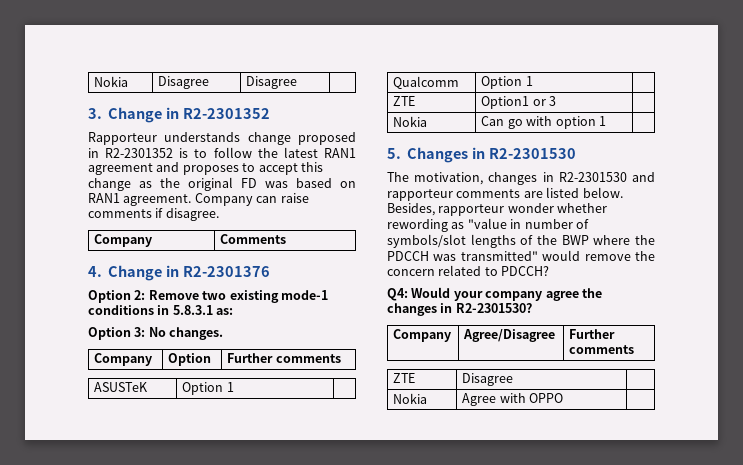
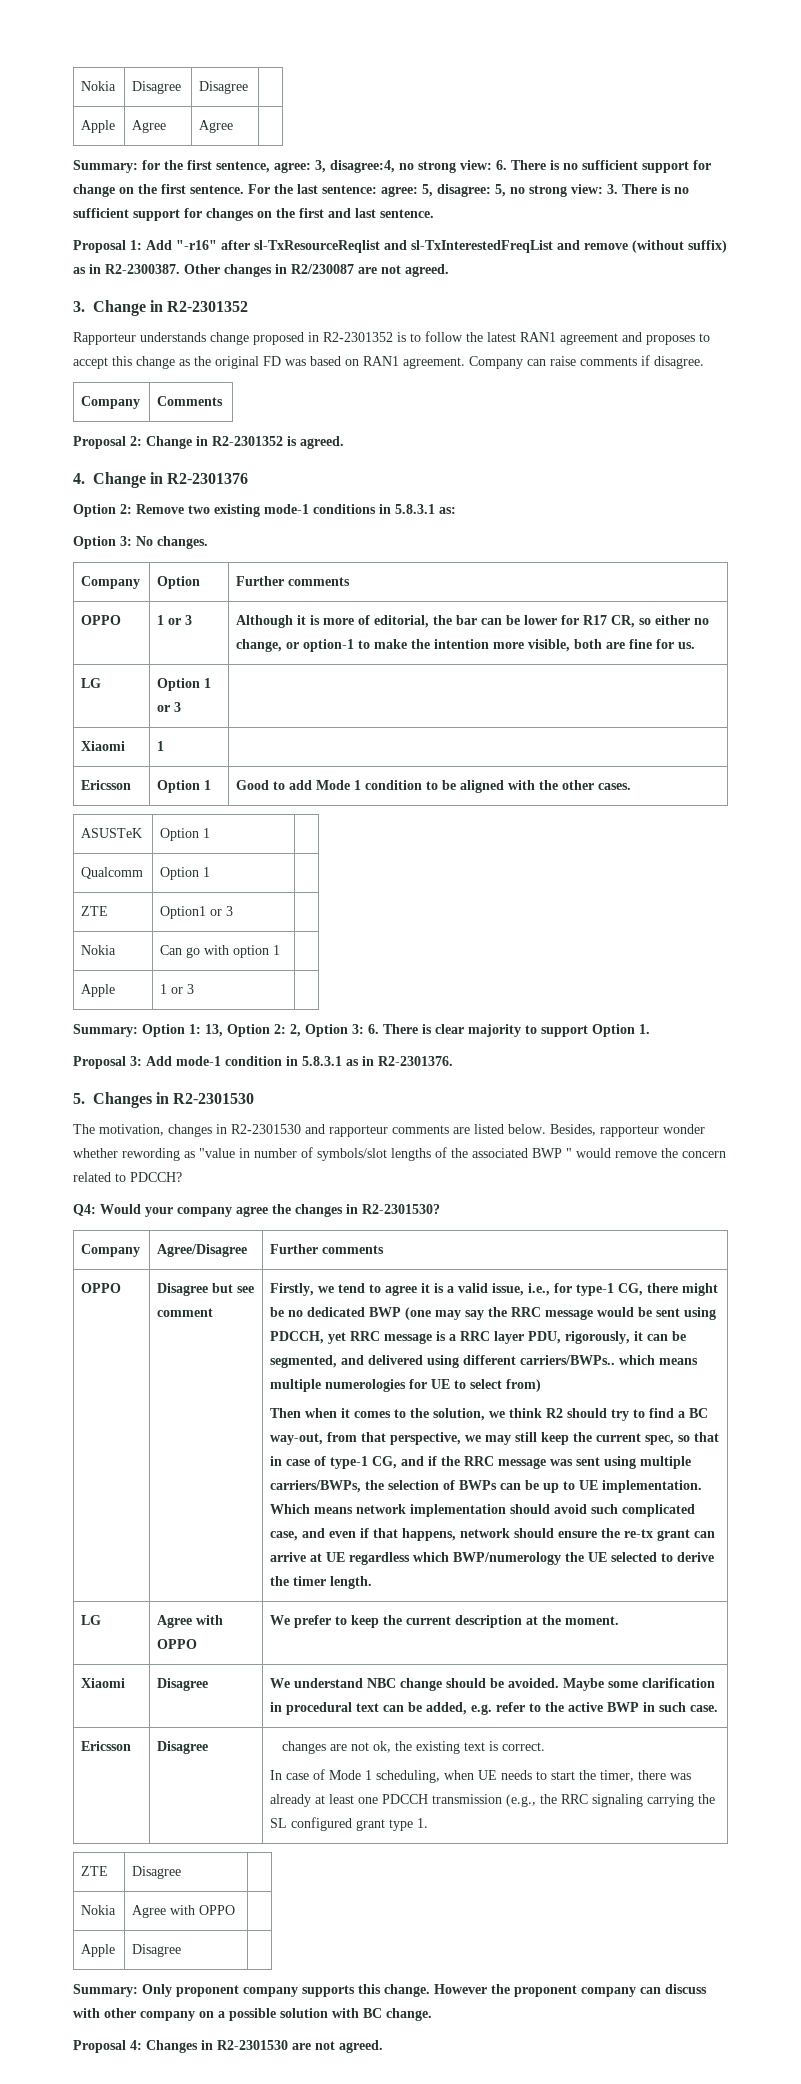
+ Apple | Agree | Agree |
+ Summary: for the first sentence, agree: 3, disagree:4, no strong view: 6. There is no sufficient support for change on the first sentence. For the last sentence: agree: 5, disagree: 5, no strong view: 3. There is no sufficient support for changes on the first and last sentence.
+ Proposal 1: Add "-r16" after sl-TxResourceReqlist and sl-TxInterestedFreqList and remove (without suffix) as in R2-2300387. Other changes in R2/230087 are not agreed.
+ Proposal 2: Change in R2-2301352 is agreed.
+ OPPO | 1 or 3 | Although it is more of editorial, the bar can be lower for R17 CR, so either no change, or option-1 to make the intention more visible, both are fine for us.
+ LG | Option 1 or 3 |
+ Xiaomi | 1 |
+ Ericsson | Option 1 | Good to add Mode 1 condition to be aligned with the other cases.
+ Apple | 1 or 3 |
+ Summary: Option 1: 13, Option 2: 2, Option 3: 6. There is clear majority to support Option 1.
+ Proposal 3: Add mode-1 condition in 5.8.3.1 as in R2-2301376.
- Besides, rapporteur wonder whether rewording as "value in number of symbols/slot lengths of the BWP where the PDCCH was transmitted" would remove the concern related to PDCCH?
+ Besides, rapporteur wonder whether rewording as "value in number of symbols/slot lengths of the associated BWP " would remove the concern related to PDCCH?
+ OPPO | Disagree but see comment | Firstly, we tend to agree it is a valid issue, i.e., for type-1 CG, there might be no dedicated BWP (one may say the RRC message would be sent using PDCCH, yet RRC message is a RRC layer PDU, rigorously, it can be segmented, and delivered using different carriers/BWPs.. which means multiple numerologies for UE to select from)
+ Then when it comes to the solution, we think R2 should try to find a BC way-out, from that perspective, we may still keep the current spec, so that in case of type-1 CG, and if the RRC message was sent using multiple carriers/BWPs, the selection of BWPs can be up to UE implementation. Which means network implementation should avoid such complicated case, and even if that happens, network should ensure the re-tx grant can arrive at UE regardless which BWP/numerology the UE selected to derive the timer length.
+ LG | Agree with OPPO | We prefer to keep the current description at the moment.
+ Xiaomi | Disagree | We understand NBC change should be avoided. Maybe some clarification in procedural text can be added, e.g. refer to the active BWP in such case.
+ Ericsson | Disagree | changes are not ok, the existing text is correct.
+ In case of Mode 1 scheduling, when UE needs to start the timer, there was already at least one PDCCH transmission (e.g., the RRC signaling carrying the SL configured grant type 1.
+ Apple | Disagree |
+ Summary: Only proponent company supports this change. However the proponent company can discuss with other company on a possible solution with BC change.
+ Proposal 4: Changes in R2-2301530 are not agreed.

